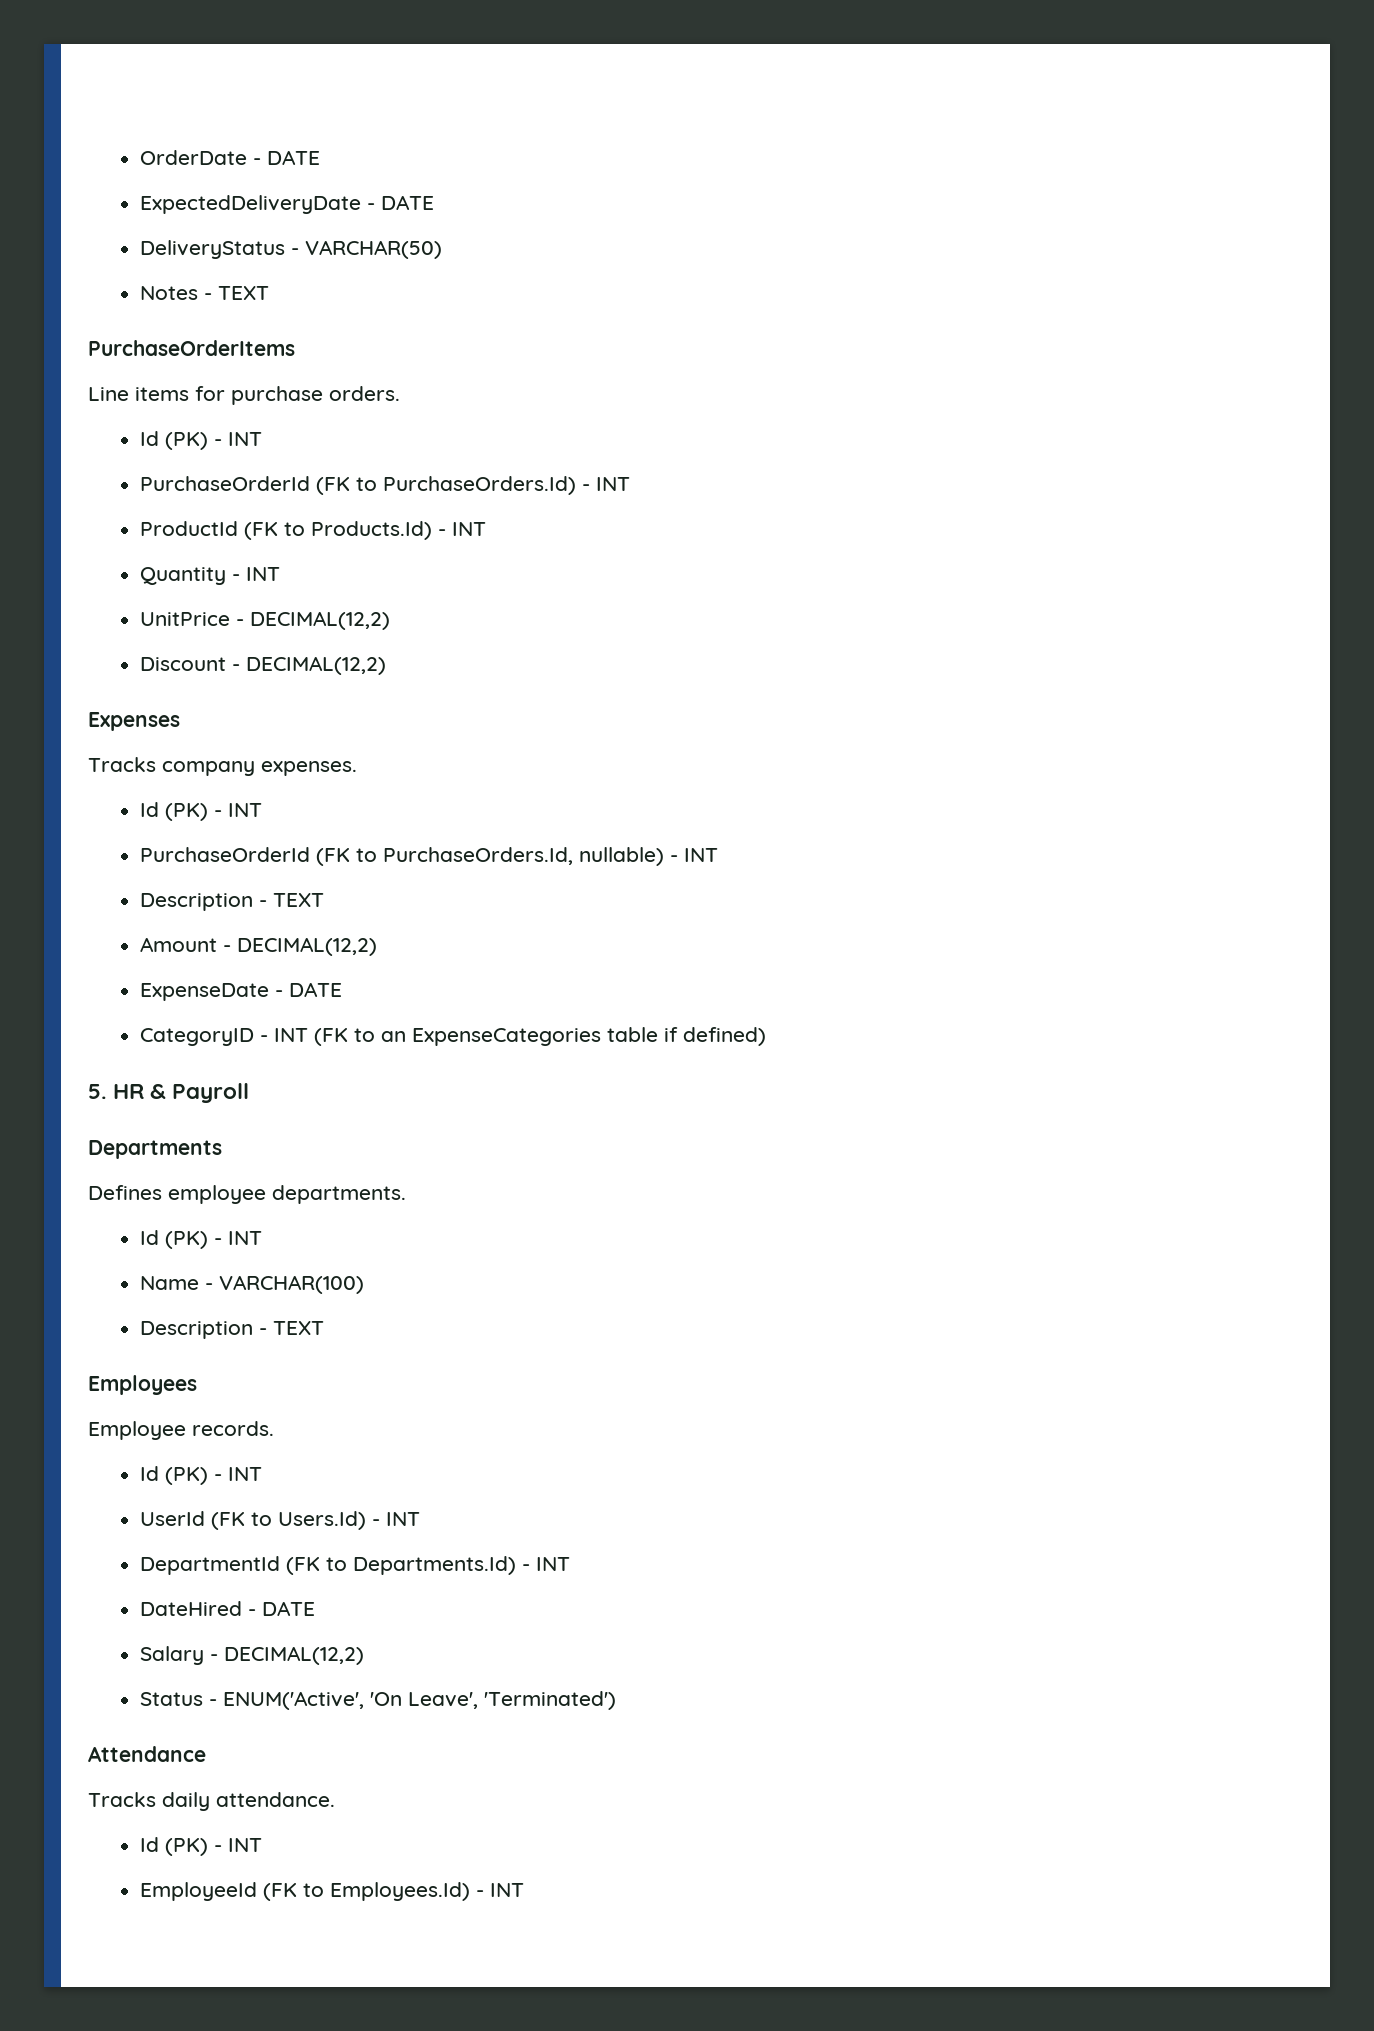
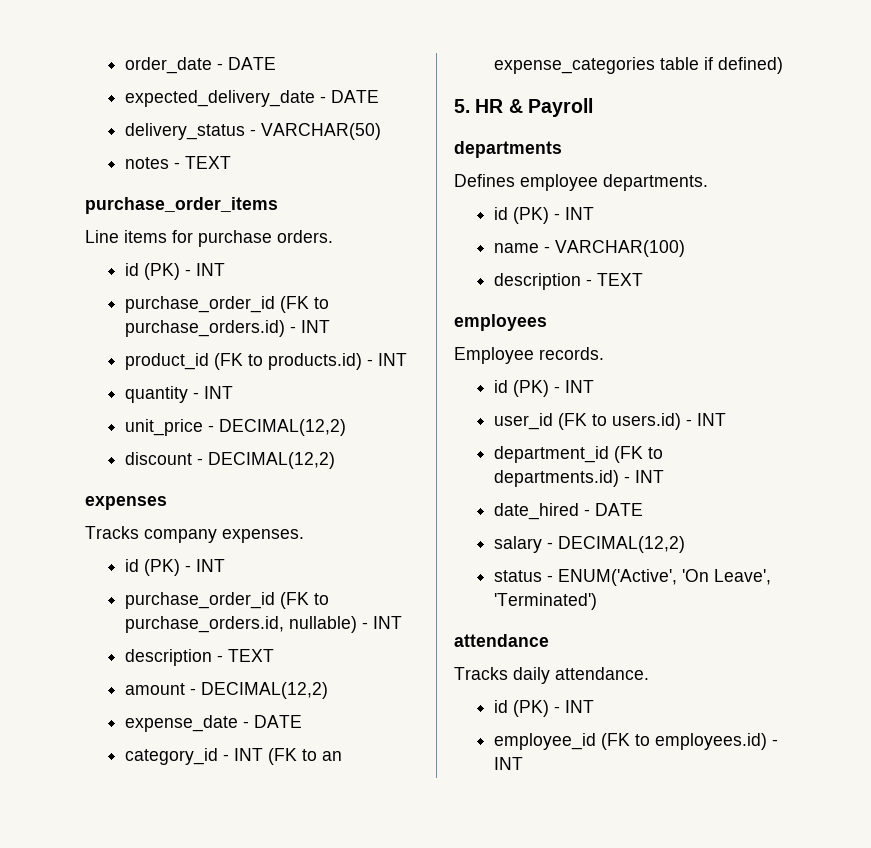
- OrderDate - DATE
- ExpectedDeliveryDate - DATE
- DeliveryStatus - VARCHAR(50)
+ order_date - DATE
+ expected_delivery_date - DATE
+ delivery_status - VARCHAR(50)
- Notes - TEXT
- PurchaseOrderItems
+ notes - TEXT
+ purchase_order_items
  Line items for purchase orders.
- Id (PK) - INT
- PurchaseOrderId (FK to PurchaseOrders.Id) - INT
- ProductId (FK to Products.Id) - INT
- Quantity - INT
- UnitPrice - DECIMAL(12,2)
- Discount - DECIMAL(12,2)
- Expenses
+ id (PK) - INT
+ purchase_order_id (FK to purchase_orders.id) - INT
+ product_id (FK to products.id) - INT
+ quantity - INT
+ unit_price - DECIMAL(12,2)
+ discount - DECIMAL(12,2)
+ expenses
  Tracks company expenses.
- Id (PK) - INT
- PurchaseOrderId (FK to PurchaseOrders.Id, nullable) - INT
- Description - TEXT
- Amount - DECIMAL(12,2)
- ExpenseDate - DATE
- CategoryID - INT (FK to an ExpenseCategories table if defined)
+ id (PK) - INT
+ purchase_order_id (FK to purchase_orders.id, nullable) - INT
+ description - TEXT
+ amount - DECIMAL(12,2)
+ expense_date - DATE
+ category_id - INT (FK to an expense_categories table if defined)
- Departments
+ departments
  Defines employee departments.
- Id (PK) - INT
- Name - VARCHAR(100)
- Description - TEXT
- Employees
+ id (PK) - INT
+ name - VARCHAR(100)
+ description - TEXT
+ employees
  Employee records.
- Id (PK) - INT
- UserId (FK to Users.Id) - INT
- DepartmentId (FK to Departments.Id) - INT
- DateHired - DATE
- Salary - DECIMAL(12,2)
- Status - ENUM('Active', 'On Leave', 'Terminated')
+ id (PK) - INT
+ user_id (FK to users.id) - INT
+ department_id (FK to departments.id) - INT
+ date_hired - DATE
+ salary - DECIMAL(12,2)
+ status - ENUM('Active', 'On Leave', 'Terminated')
- Attendance
+ attendance
  Tracks daily attendance.
- Id (PK) - INT
- EmployeeId (FK to Employees.Id) - INT
+ id (PK) - INT
+ employee_id (FK to employees.id) - INT

